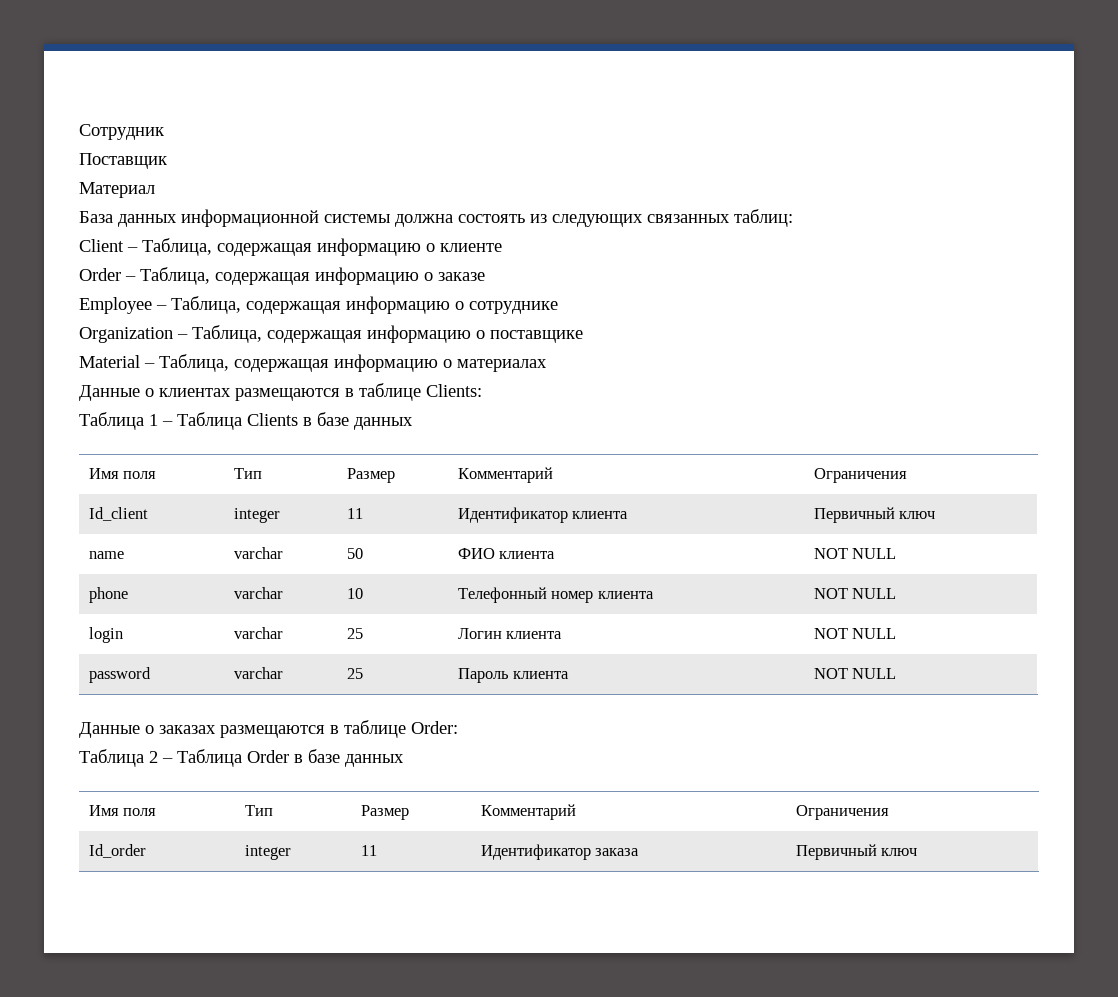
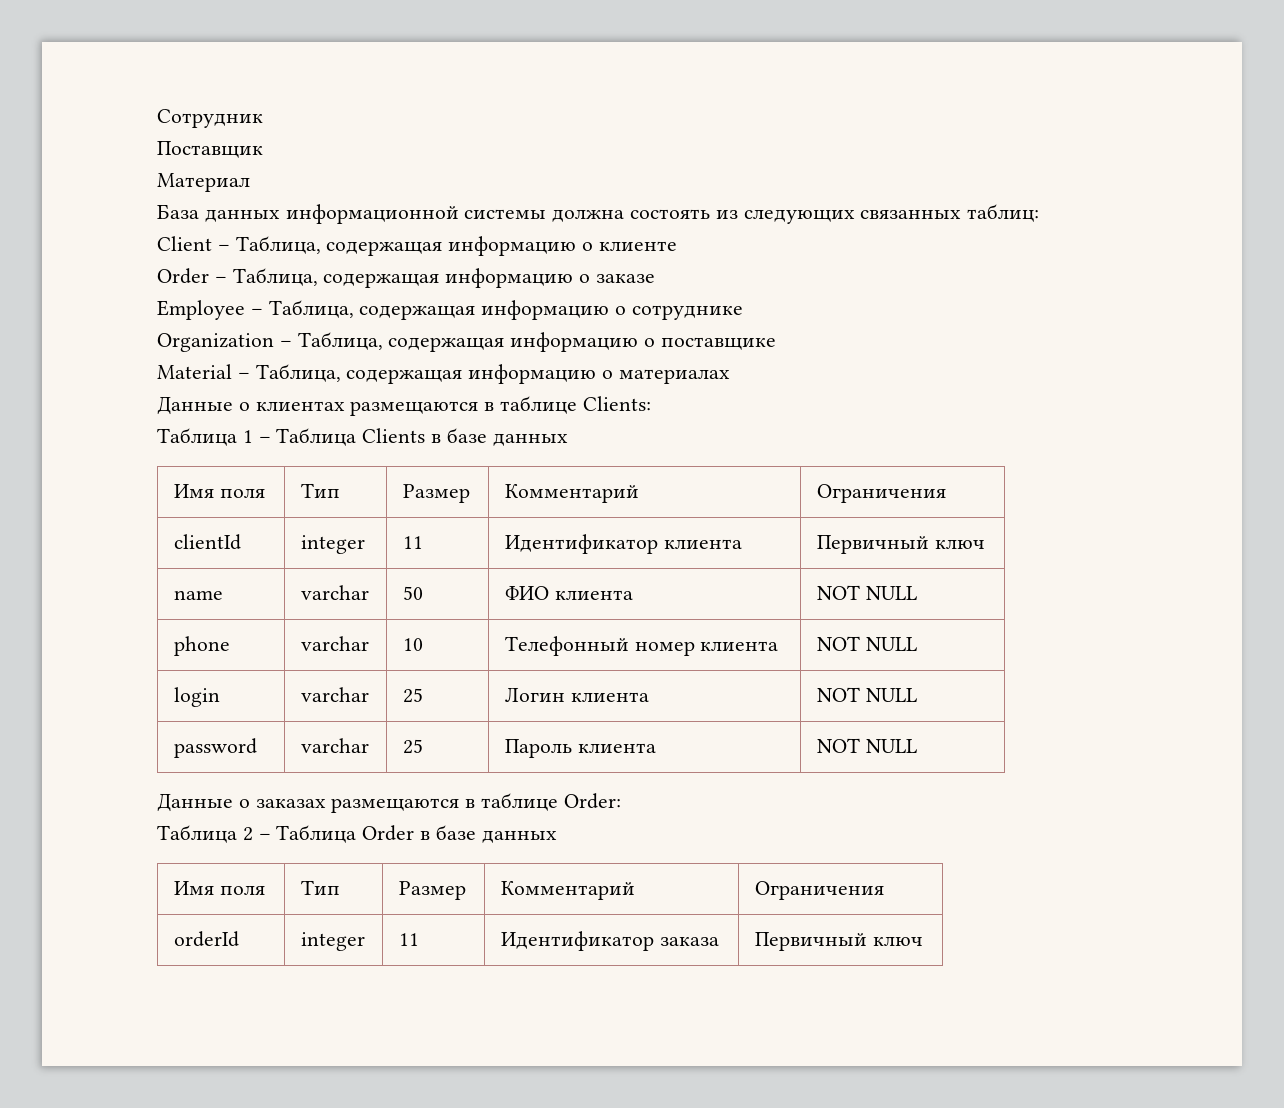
- Id_client | integer | 11 | Идентификатор клиента | Первичный ключ
+ clientId | integer | 11 | Идентификатор клиента | Первичный ключ
- Id_order | integer | 11 | Идентификатор заказа | Первичный ключ
+ orderId | integer | 11 | Идентификатор заказа | Первичный ключ

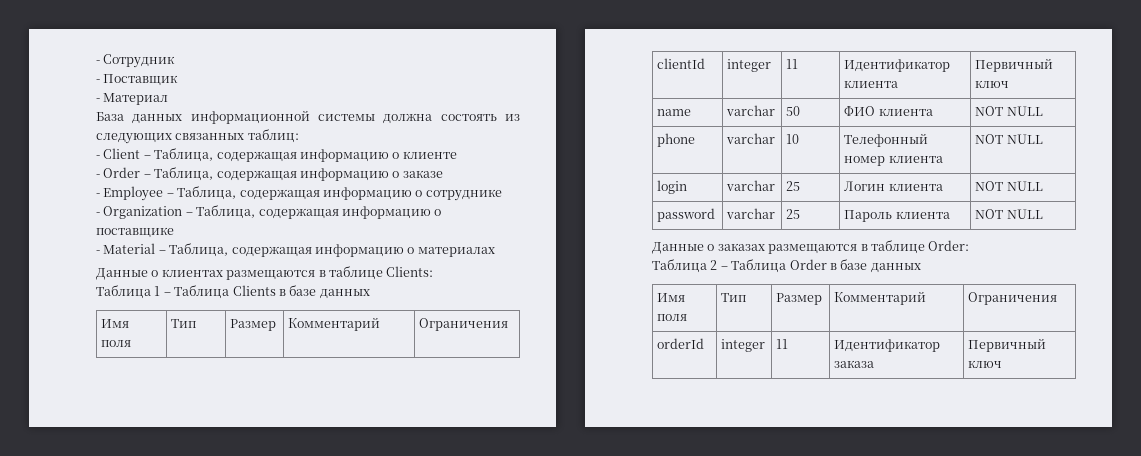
- Сотрудник
+ - Сотрудник
- Поставщик
+ - Поставщик
- Материал
+ - Материал
- Client – Таблица, содержащая информацию о клиенте
+ - Client – Таблица, содержащая информацию о клиенте
- Order – Таблица, содержащая информацию о заказе
+ - Order – Таблица, содержащая информацию о заказе
- Employee – Таблица, содержащая информацию о сотруднике
+ - Employee – Таблица, содержащая информацию о сотруднике
- Organization – Таблица, содержащая информацию о поставщике
+ - Organization – Таблица, содержащая информацию о поставщике
- Material – Таблица, содержащая информацию о материалах
+ - Material – Таблица, содержащая информацию о материалах

